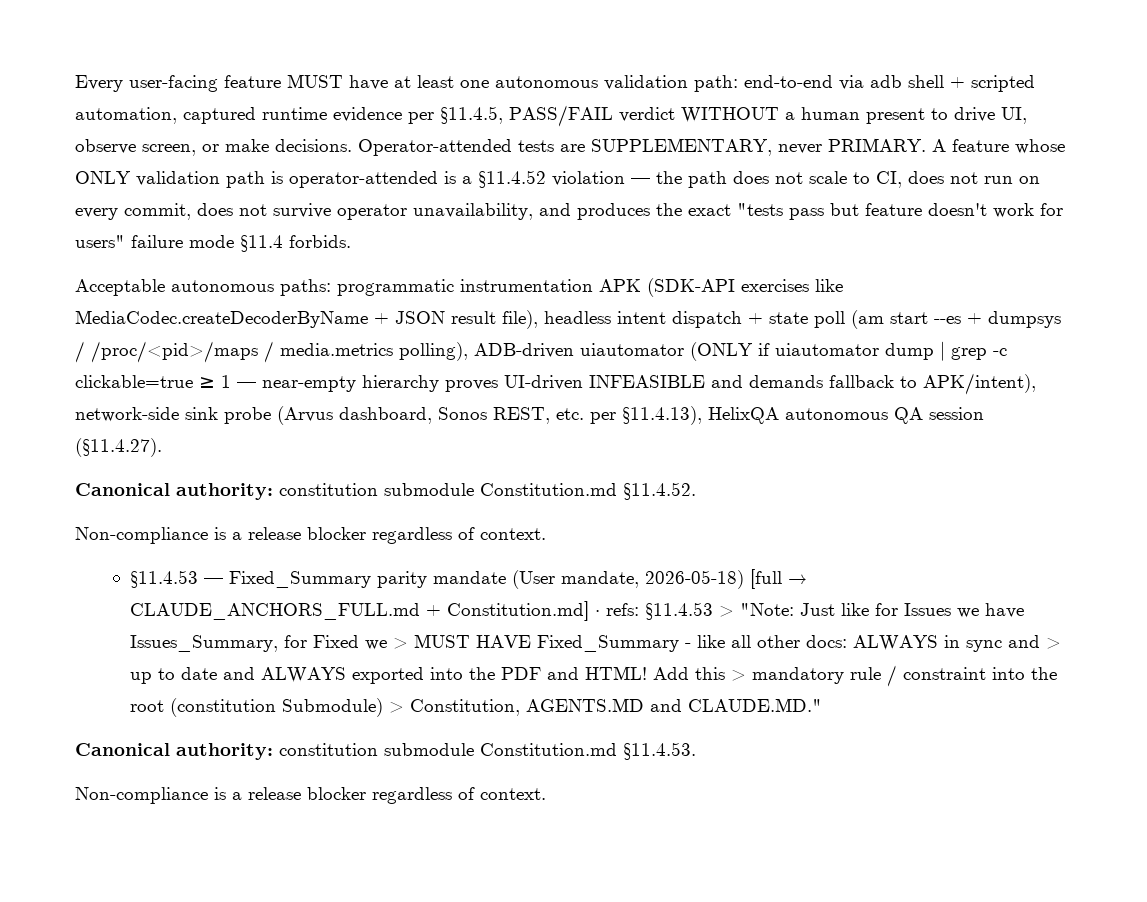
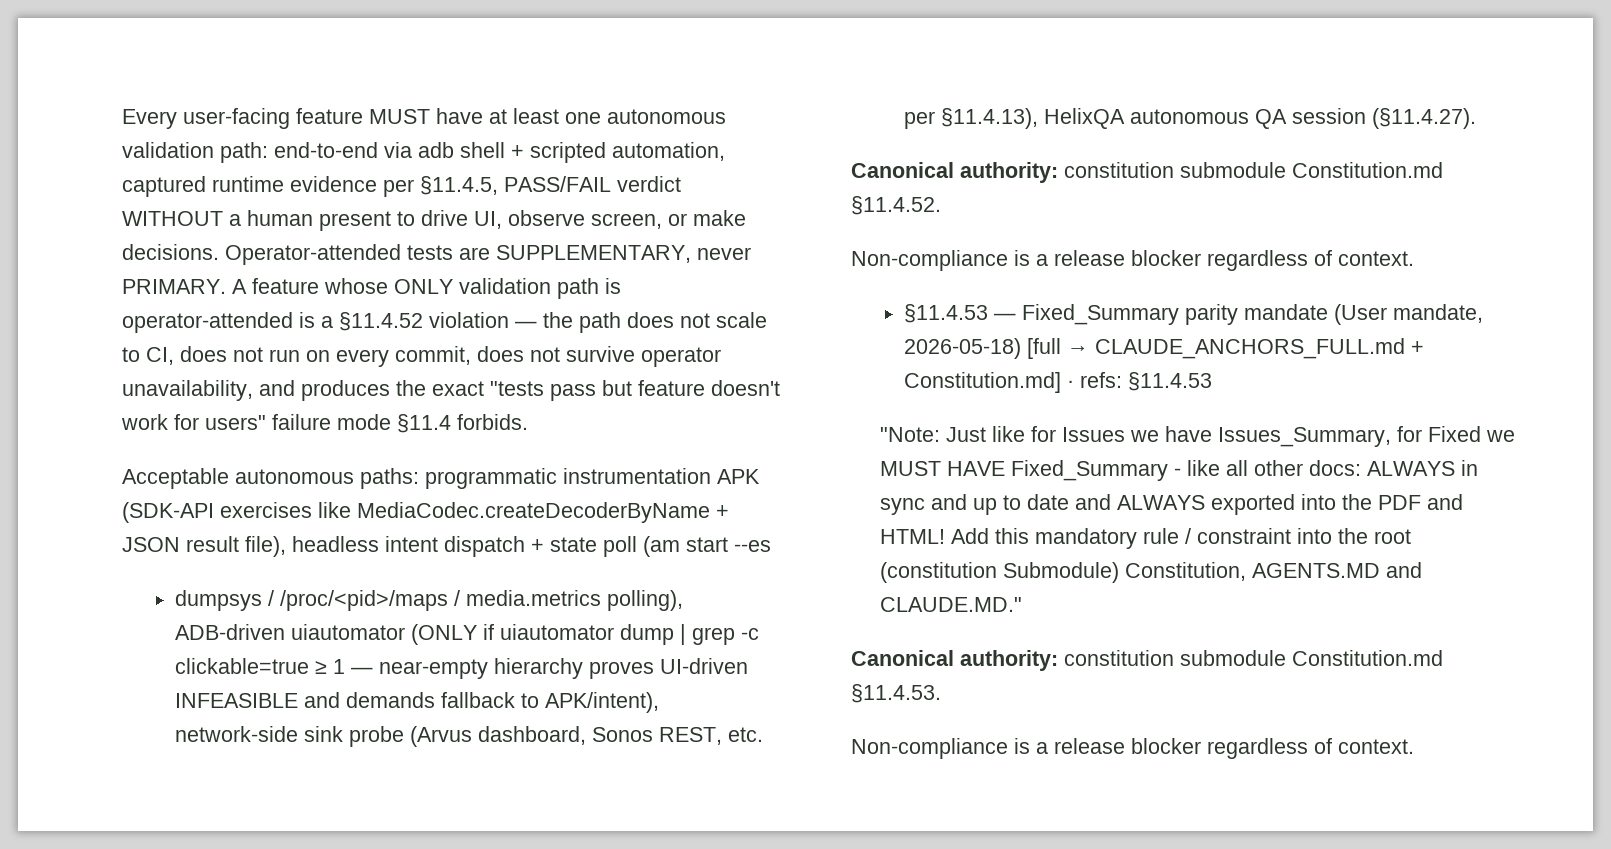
- programmatic instrumentation APK (SDK-API exercises like MediaCodec.createDecoderByName + JSON result file), headless intent dispatch + state poll (am start --es + dumpsys / /proc/<pid>/maps / media.metrics polling), ADB-driven uiautomator (ONLY if uiautomator dump | grep -c clickable=true ≥ 1 — near-empty hierarchy proves UI-driven INFEASIBLE and demands fallback to APK/intent), network-side sink probe (Arvus dashboard, Sonos REST, etc. per §11.4.13), HelixQA autonomous QA session (§11.4.27).
+ programmatic instrumentation APK (SDK-API exercises like MediaCodec.createDecoderByName + JSON result file), headless intent dispatch + state poll (am start --es
+ dumpsys / /proc/<pid>/maps / media.metrics polling), ADB-driven uiautomator (ONLY if uiautomator dump | grep -c clickable=true ≥ 1 — near-empty hierarchy proves UI-driven INFEASIBLE and demands fallback to APK/intent), network-side sink probe (Arvus dashboard, Sonos REST, etc. per §11.4.13), HelixQA autonomous QA session (§11.4.27).
- §11.4.53 — Fixed_Summary parity mandate (User mandate, 2026-05-18) [full → CLAUDE_ANCHORS_FULL.md + Constitution.md] · refs: §11.4.53 > "Note: Just like for Issues we have Issues_Summary, for Fixed we > MUST HAVE Fixed_Summary - like all other docs: ALWAYS in sync and > up to date and ALWAYS exported into the PDF and HTML!
+ §11.4.53 — Fixed_Summary parity mandate (User mandate, 2026-05-18) [full → CLAUDE_ANCHORS_FULL.md + Constitution.md] · refs: §11.4.53
+ "Note: Just like for Issues we have Issues_Summary, for Fixed we MUST HAVE Fixed_Summary - like all other docs: ALWAYS in sync and up to date and ALWAYS exported into the PDF and HTML!
- Add this > mandatory rule / constraint into the root (constitution Submodule) > Constitution, AGENTS.MD and CLAUDE.MD."
+ Add this mandatory rule / constraint into the root (constitution Submodule) Constitution, AGENTS.MD and CLAUDE.MD."

